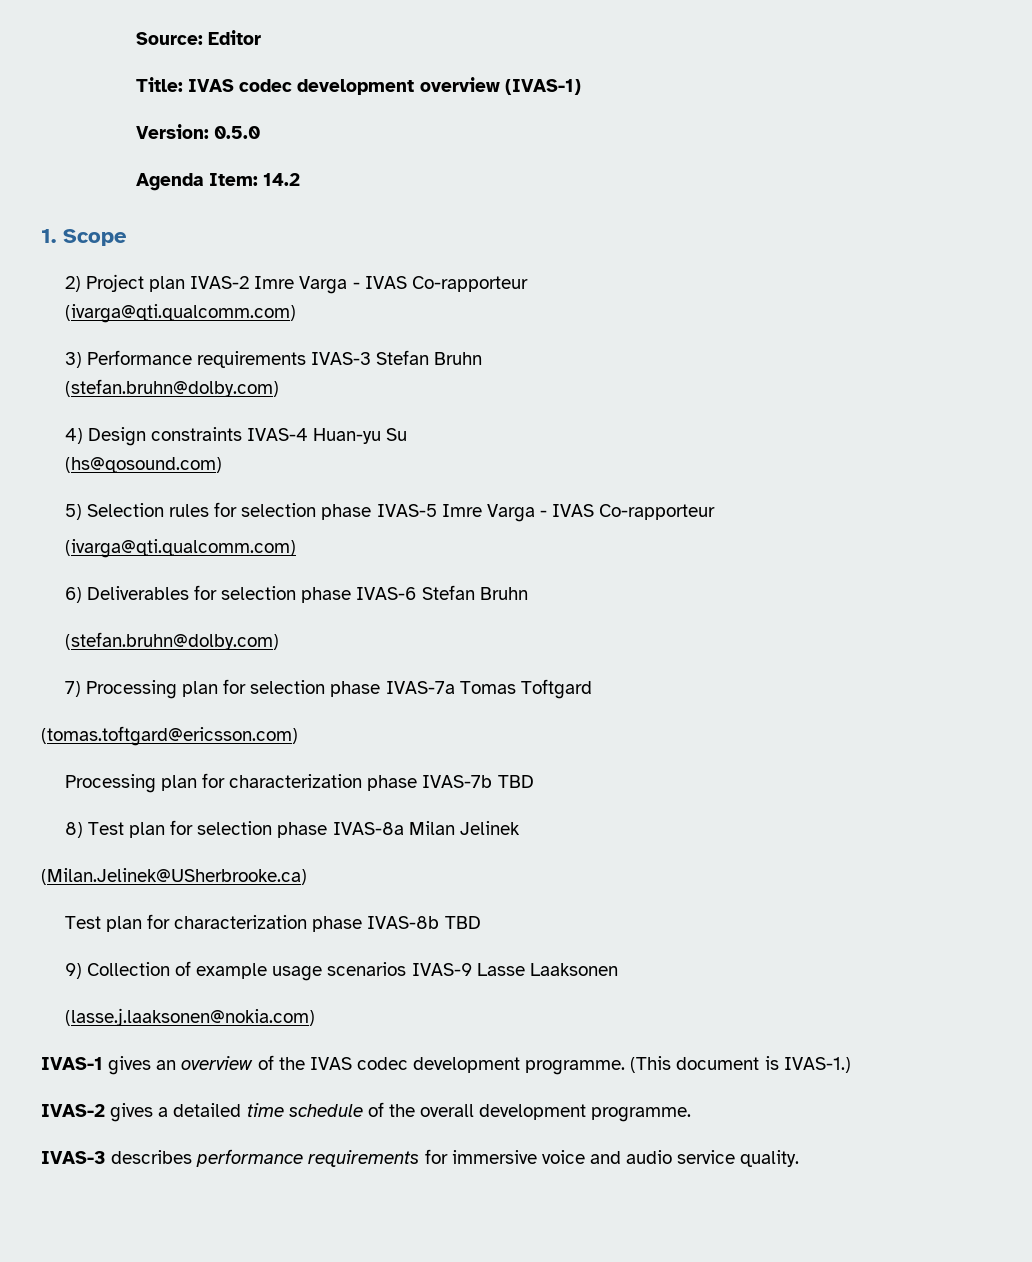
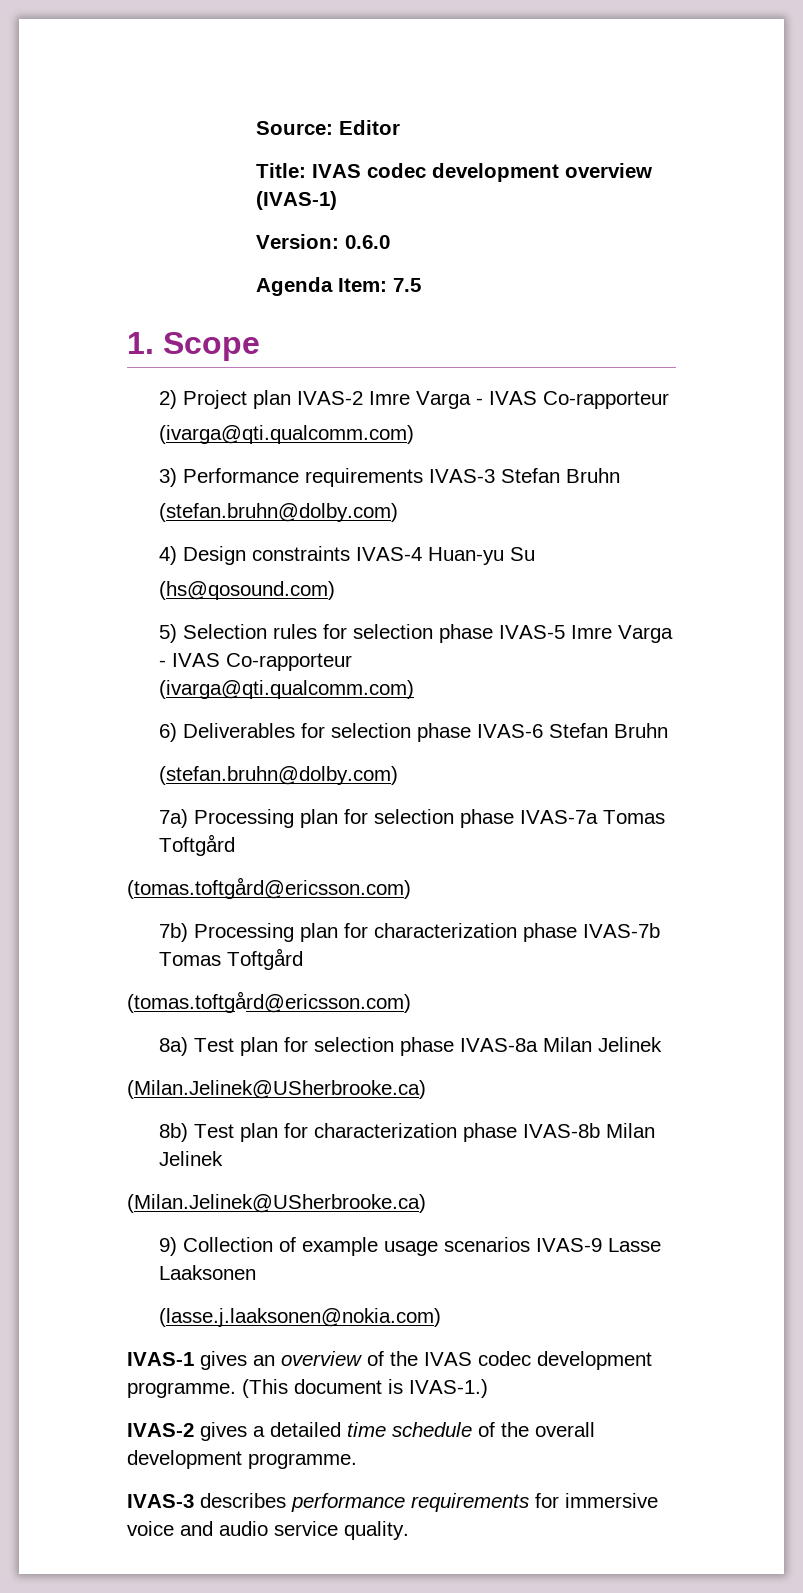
- Version: 0.5.0
+ Version: 0.6.0
- Agenda Item: 14.2
+ Agenda Item: 7.5
- 7) Processing plan for selection phase IVAS-7a Tomas Toftgard
- (tomas.toftgard@ericsson.com)
- Processing plan for characterization phase IVAS-7b TBD
- 8) Test plan for selection phase IVAS-8a Milan Jelinek
+ 7a) Processing plan for selection phase IVAS-7a Tomas Toftgård
+ (tomas.toftgård@ericsson.com)
+ 7b) Processing plan for characterization phase IVAS-7b Tomas Toftgård
+ (tomas.toftgård@ericsson.com)
+ 8a) Test plan for selection phase IVAS-8a Milan Jelinek
- Test plan for characterization phase IVAS-8b TBD
+ 8b) Test plan for characterization phase IVAS-8b Milan Jelinek
+ (Milan.Jelinek@USherbrooke.ca)

